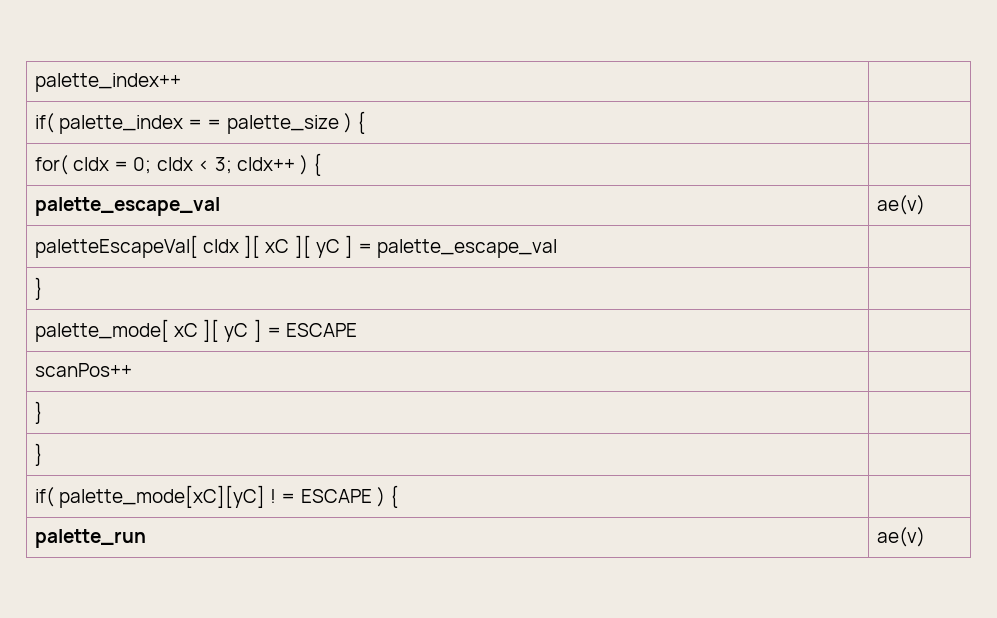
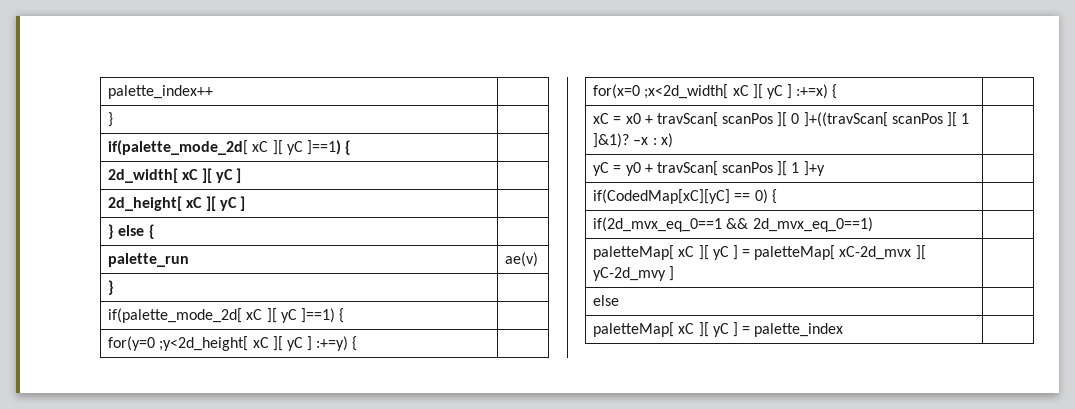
  palette_index++ |
- if( palette_index = = palette_size ) { |
- for( cIdx = 0; cIdx < 3; cIdx++ ) { |
- palette_escape_val | ae(v)
- paletteEscapeVal[ cIdx ][ xC ][ yC ] = palette_escape_val |
  } |
- palette_mode[ xC ][ yC ] = ESCAPE |
- scanPos++ |
+ if(palette_mode_2d[ xC ][ yC ]==1) { |
+ 2d_width[ xC ][ yC ] |
+ 2d_height[ xC ][ yC ] |
+ } else { |
+ palette_run | ae(v)
  } |
- } |
- if( palette_mode[xC][yC] ! = ESCAPE ) { |
- palette_run | ae(v)
+ if(palette_mode_2d[ xC ][ yC ]==1) { |
+ for(y=0 ;y<2d_height[ xC ][ yC ] :+=y) { |
+ for(x=0 ;x<2d_width[ xC ][ yC ] :+=x) { |
+ xC = x0 + travScan[ scanPos ][ 0 ]+((travScan[ scanPos ][ 1 ]&1)? –x : x) |
+ yC = y0 + travScan[ scanPos ][ 1 ]+y |
+ if(CodedMap[xC][yC] == 0) { |
+ if(2d_mvx_eq_0==1 && 2d_mvx_eq_0==1) |
+ paletteMap[ xC ][ yC ] = paletteMap[ xC-2d_mvx ][ yC-2d_mvy ] |
+ else |
+ paletteMap[ xC ][ yC ] = palette_index |

